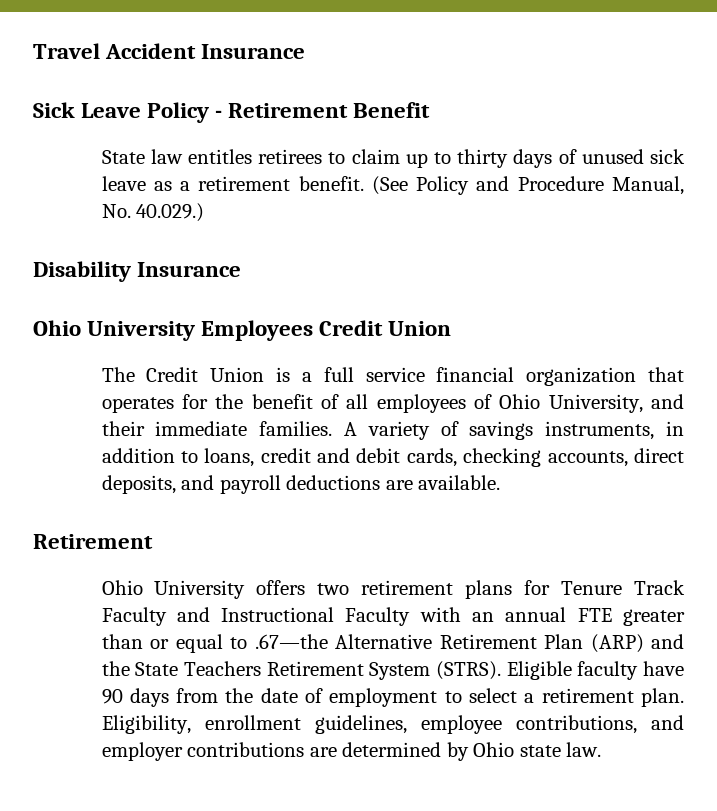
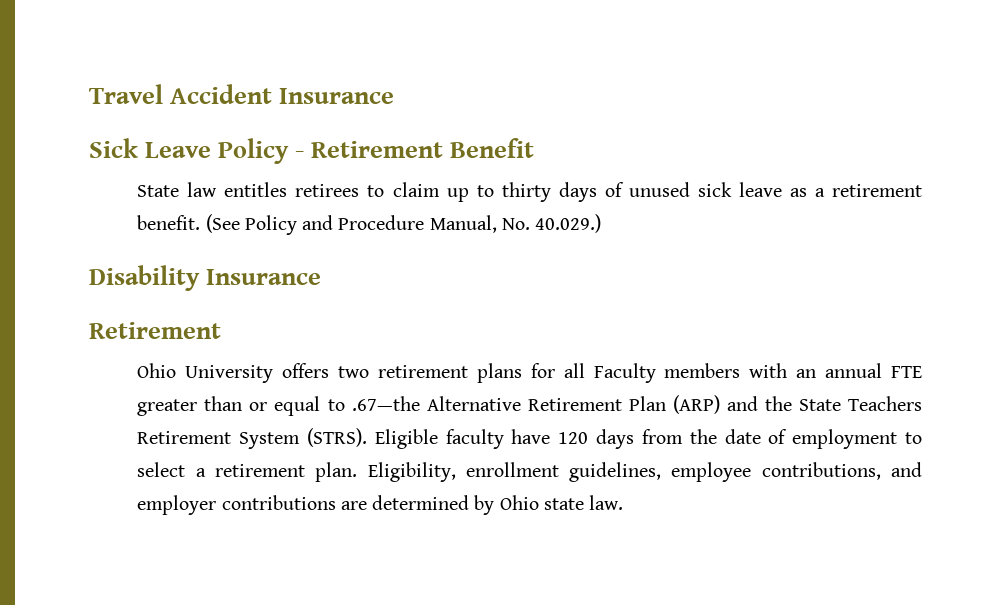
- Ohio University Employees Credit Union
- The Credit Union is a full service financial organization that operates for the benefit of all employees of Ohio University, and their immediate families. A variety of savings instruments, in addition to loans, credit and debit cards, checking accounts, direct deposits, and payroll deductions are available.
- Ohio University offers two retirement plans for Tenure Track Faculty and Instructional Faculty with an annual FTE greater than or equal to .67—the Alternative Retirement Plan (ARP) and the State Teachers Retirement System (STRS).
+ Ohio University offers two retirement plans for all Faculty members with an annual FTE greater than or equal to .67—the Alternative Retirement Plan (ARP) and the State Teachers Retirement System (STRS).
- Eligible faculty have 90 days from the date of employment to select a retirement plan.
+ Eligible faculty have 120 days from the date of employment to select a retirement plan.

